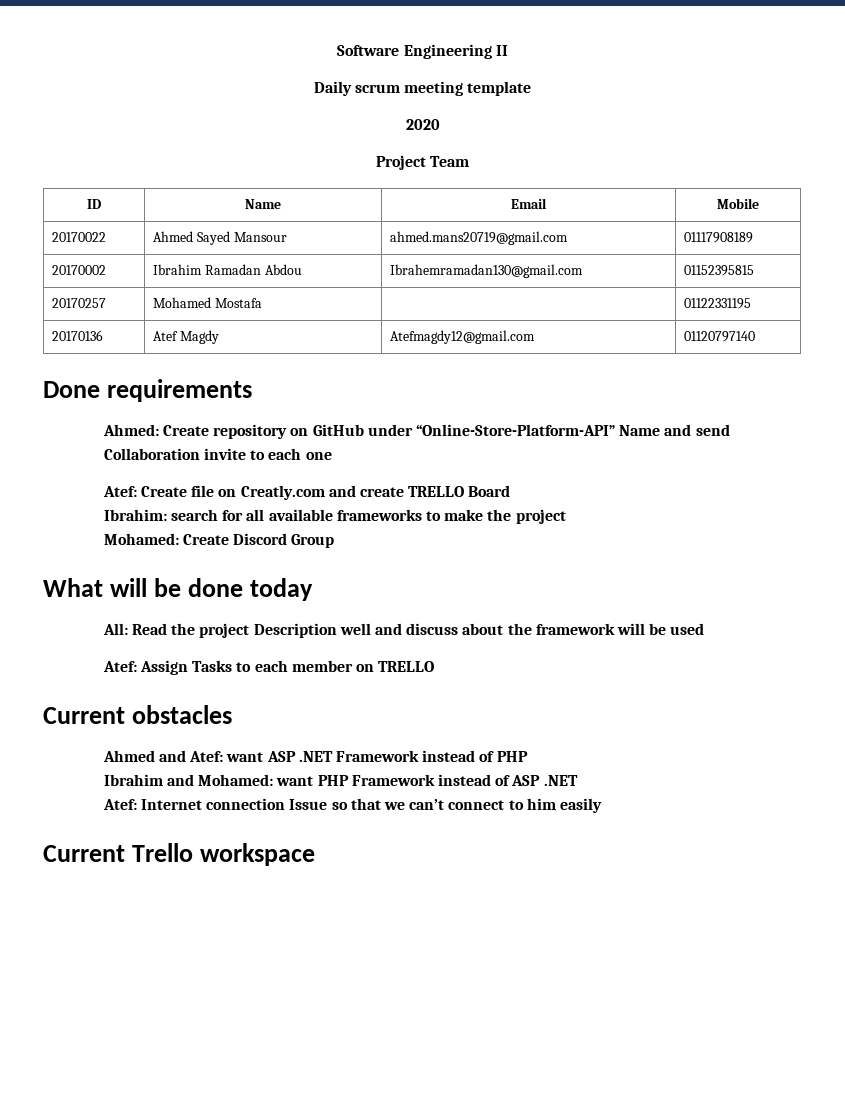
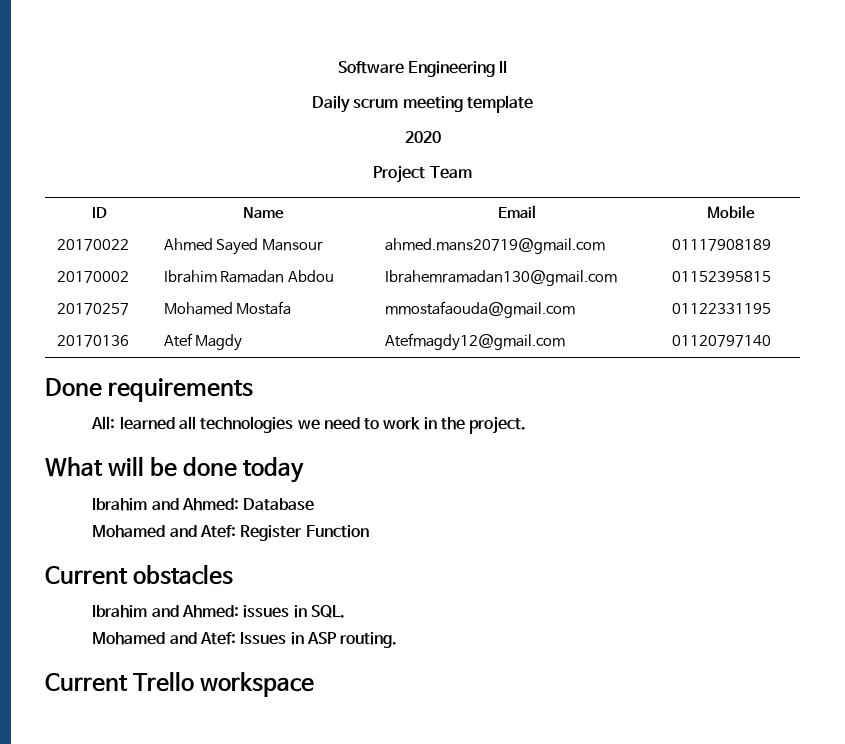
- 20170257 | Mohamed Mostafa | | 01122331195
+ 20170257 | Mohamed Mostafa | mmostafaouda@gmail.com | 01122331195
- Ahmed: Create repository on GitHub under “Online-Store-Platform-API” Name and send Collaboration invite to each one
- Atef: Create file on Creatly.com and create TRELLO Board
- Ibrahim: search for all available frameworks to make the project
- Mohamed: Create Discord Group
+ All: learned all technologies we need to work in the project.
- All: Read the project Description well and discuss about the framework will be used
- Atef: Assign Tasks to each member on TRELLO
+ Ibrahim and Ahmed: Database
+ Mohamed and Atef: Register Function
  Current obstacles
- Ahmed and Atef: want ASP .NET Framework instead of PHP
- Ibrahim and Mohamed: want PHP Framework instead of ASP .NET
- Atef: Internet connection Issue so that we can’t connect to him easily
+ Ibrahim and Ahmed: issues in SQL.
+ Mohamed and Atef: Issues in ASP routing.

